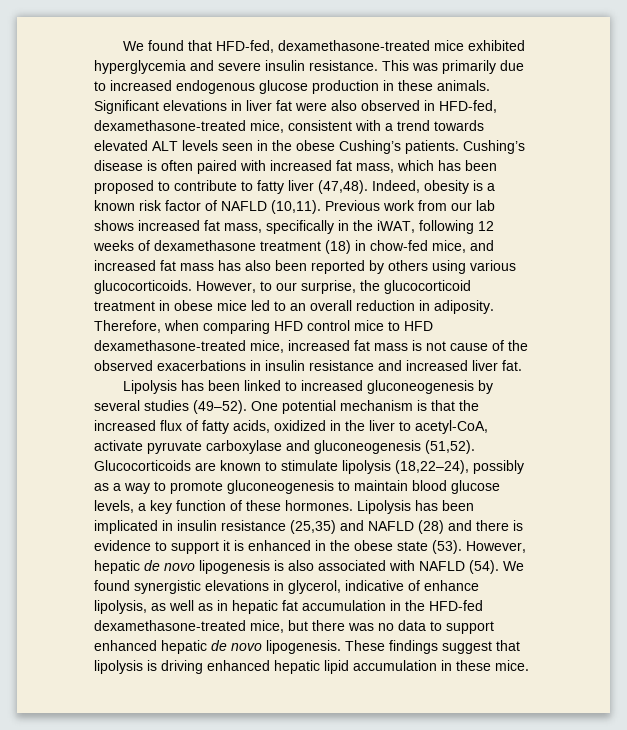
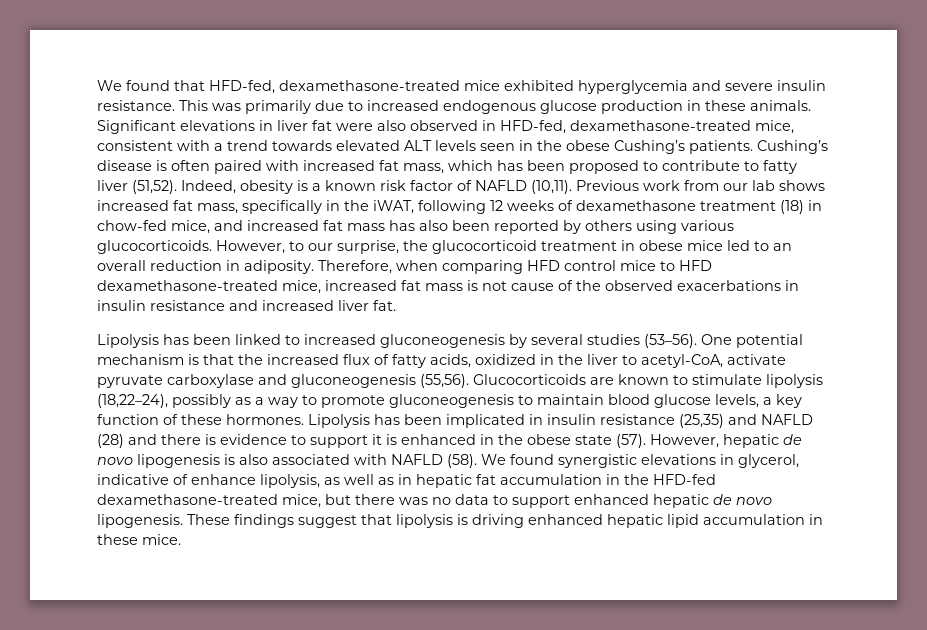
- Cushing’s disease is often paired with increased fat mass, which has been proposed to contribute to fatty liver (47,48).
+ Cushing’s disease is often paired with increased fat mass, which has been proposed to contribute to fatty liver (51,52).
- Lipolysis has been linked to increased gluconeogenesis by several studies (49–52).
+ Lipolysis has been linked to increased gluconeogenesis by several studies (53–56).
- One potential mechanism is that the increased flux of fatty acids, oxidized in the liver to acetyl-CoA, activate pyruvate carboxylase and gluconeogenesis (51,52).
+ One potential mechanism is that the increased flux of fatty acids, oxidized in the liver to acetyl-CoA, activate pyruvate carboxylase and gluconeogenesis (55,56).
- Lipolysis has been implicated in insulin resistance (25,35) and NAFLD (28) and there is evidence to support it is enhanced in the obese state (53).
+ Lipolysis has been implicated in insulin resistance (25,35) and NAFLD (28) and there is evidence to support it is enhanced in the obese state (57).
- However, hepatic de novo lipogenesis is also associated with NAFLD (54).
+ However, hepatic de novo lipogenesis is also associated with NAFLD (58).

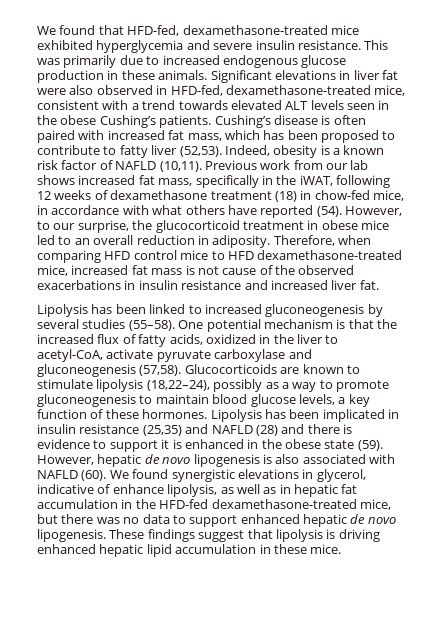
- Cushing’s disease is often paired with increased fat mass, which has been proposed to contribute to fatty liver (51,52).
+ Cushing’s disease is often paired with increased fat mass, which has been proposed to contribute to fatty liver (52,53).
- Previous work from our lab shows increased fat mass, specifically in the iWAT, following 12 weeks of dexamethasone treatment (18) in chow-fed mice, and increased fat mass has also been reported by others using various glucocorticoids.
+ Previous work from our lab shows increased fat mass, specifically in the iWAT, following 12 weeks of dexamethasone treatment (18) in chow-fed mice, in accordance with what others have reported (54).
- Lipolysis has been linked to increased gluconeogenesis by several studies (53–56).
+ Lipolysis has been linked to increased gluconeogenesis by several studies (55–58).
- One potential mechanism is that the increased flux of fatty acids, oxidized in the liver to acetyl-CoA, activate pyruvate carboxylase and gluconeogenesis (55,56).
+ One potential mechanism is that the increased flux of fatty acids, oxidized in the liver to acetyl-CoA, activate pyruvate carboxylase and gluconeogenesis (57,58).
- Lipolysis has been implicated in insulin resistance (25,35) and NAFLD (28) and there is evidence to support it is enhanced in the obese state (57).
+ Lipolysis has been implicated in insulin resistance (25,35) and NAFLD (28) and there is evidence to support it is enhanced in the obese state (59).
- However, hepatic de novo lipogenesis is also associated with NAFLD (58).
+ However, hepatic de novo lipogenesis is also associated with NAFLD (60).

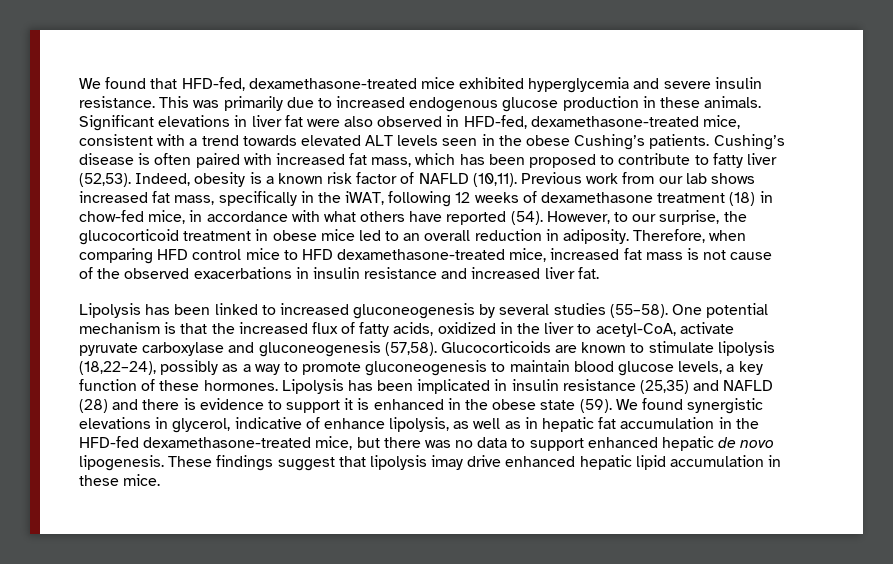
- However, hepatic de novo lipogenesis is also associated with NAFLD (60).
- These findings suggest that lipolysis is driving enhanced hepatic lipid accumulation in these mice.
+ These findings suggest that lipolysis imay drive enhanced hepatic lipid accumulation in these mice.

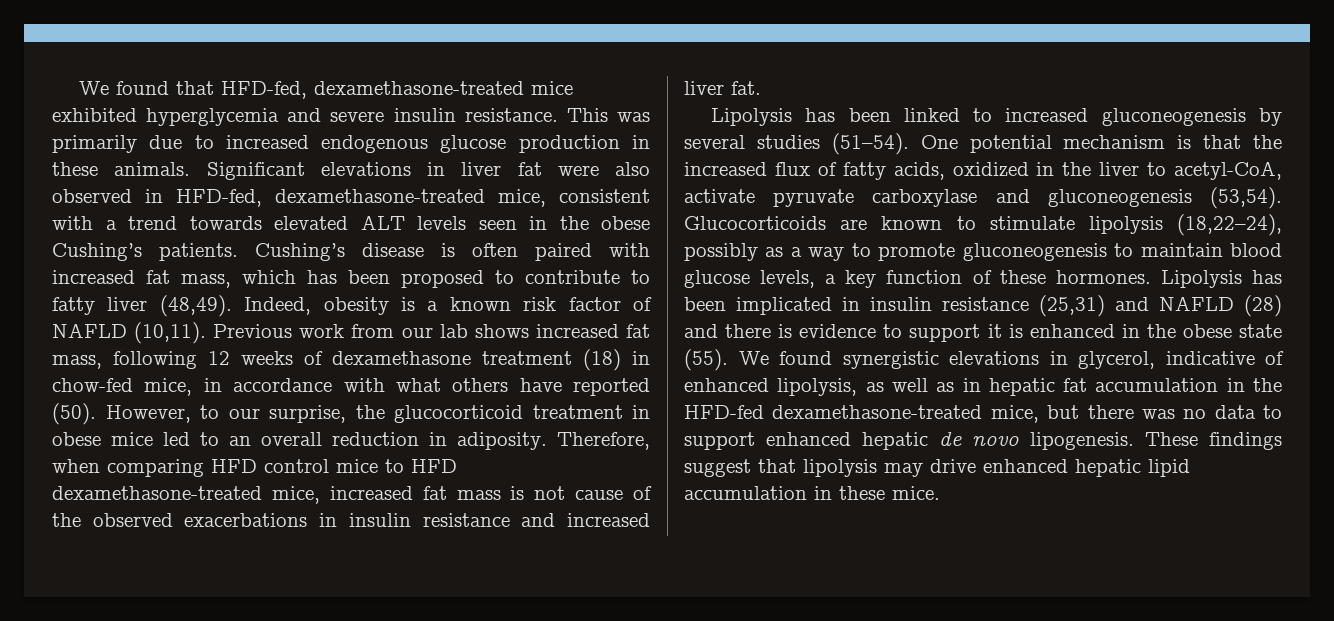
- Cushing’s disease is often paired with increased fat mass, which has been proposed to contribute to fatty liver (52,53).
+ Cushing’s disease is often paired with increased fat mass, which has been proposed to contribute to fatty liver (48,49).
- Previous work from our lab shows increased fat mass, specifically in the iWAT, following 12 weeks of dexamethasone treatment (18) in chow-fed mice, in accordance with what others have reported (54).
+ Previous work from our lab shows increased fat mass, following 12 weeks of dexamethasone treatment (18) in chow-fed mice, in accordance with what others have reported (50).
- Lipolysis has been linked to increased gluconeogenesis by several studies (55–58).
+ Lipolysis has been linked to increased gluconeogenesis by several studies (51–54).
- One potential mechanism is that the increased flux of fatty acids, oxidized in the liver to acetyl-CoA, activate pyruvate carboxylase and gluconeogenesis (57,58).
+ One potential mechanism is that the increased flux of fatty acids, oxidized in the liver to acetyl-CoA, activate pyruvate carboxylase and gluconeogenesis (53,54).
- Lipolysis has been implicated in insulin resistance (25,35) and NAFLD (28) and there is evidence to support it is enhanced in the obese state (59).
+ Lipolysis has been implicated in insulin resistance (25,31) and NAFLD (28) and there is evidence to support it is enhanced in the obese state (55).
- We found synergistic elevations in glycerol, indicative of enhance lipolysis, as well as in hepatic fat accumulation in the HFD-fed dexamethasone-treated mice, but there was no data to support enhanced hepatic de novo lipogenesis.
+ We found synergistic elevations in glycerol, indicative of enhanced lipolysis, as well as in hepatic fat accumulation in the HFD-fed dexamethasone-treated mice, but there was no data to support enhanced hepatic de novo lipogenesis.
- These findings suggest that lipolysis imay drive enhanced hepatic lipid accumulation in these mice.
+ These findings suggest that lipolysis may drive enhanced hepatic lipid accumulation in these mice.

